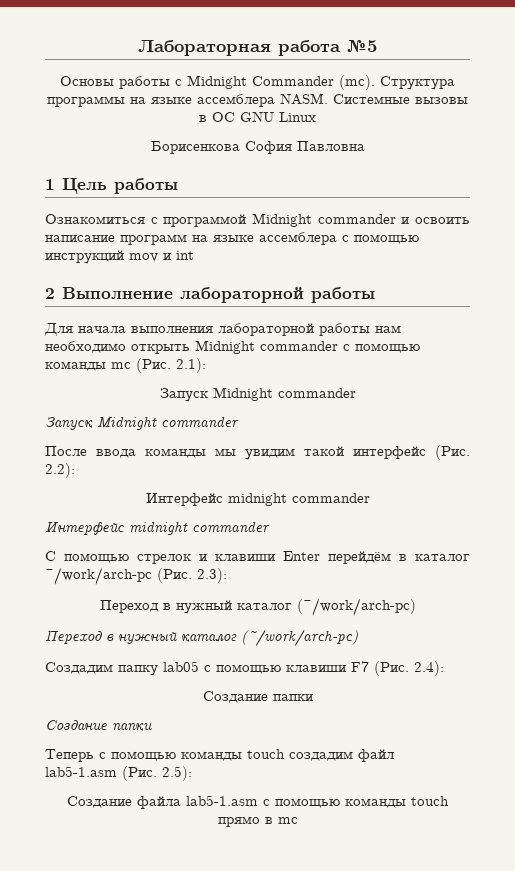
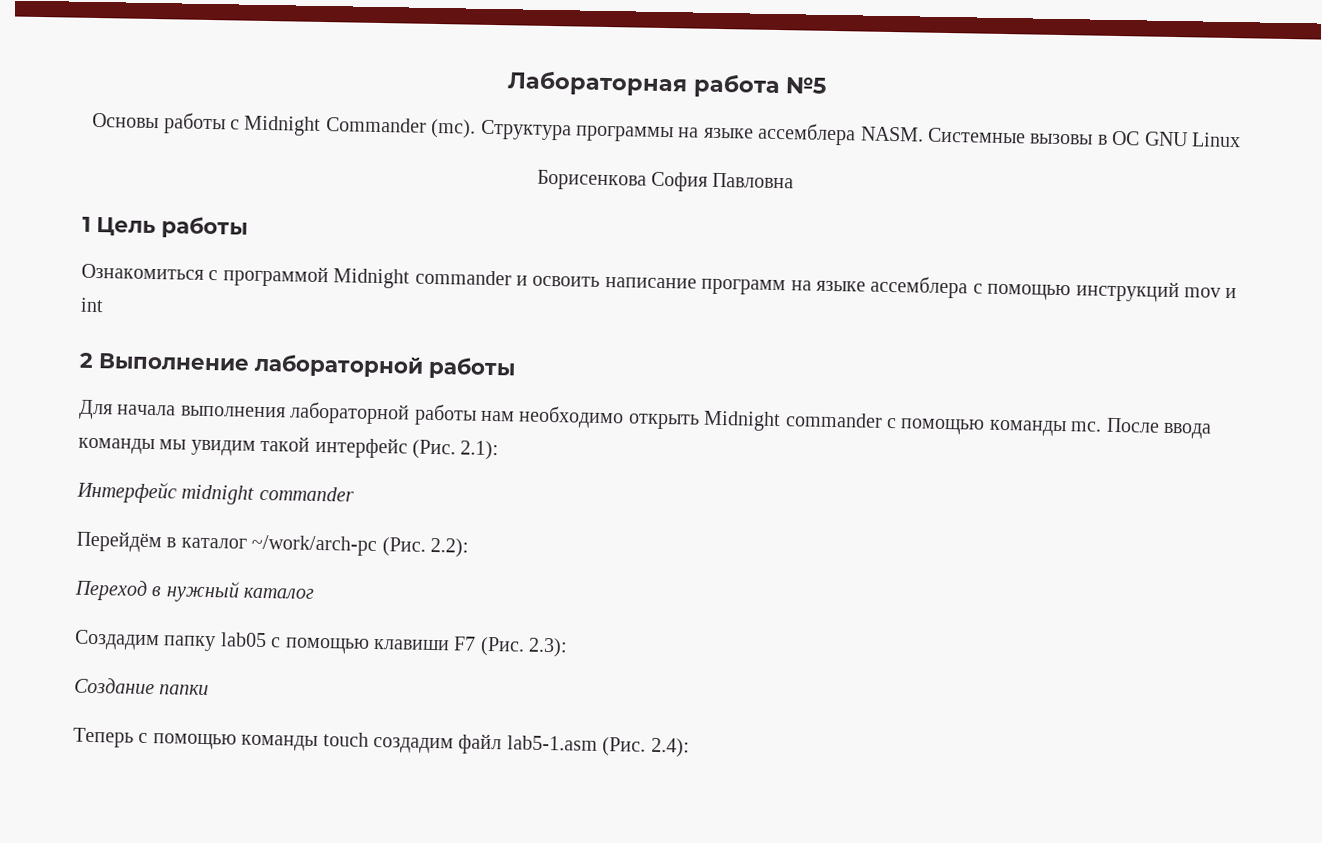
- Для начала выполнения лабораторной работы нам необходимо открыть Midnight commander с помощью команды mc (Рис. 2.1):
- Запуск Midnight commander
- Запуск Midnight commander
- После ввода команды мы увидим такой интерфейс (Рис. 2.2):
+ Для начала выполнения лабораторной работы нам необходимо открыть Midnight commander с помощью команды mc. После ввода команды мы увидим такой интерфейс (Рис. 2.1):
  Интерфейс midnight commander
- Интерфейс midnight commander
- С помощью стрелок и клавиши Enter перейдём в каталог ~/work/arch-pc (Рис. 2.3):
- Переход в нужный каталог (~/work/arch-pc)
- Переход в нужный каталог (~/work/arch-pc)
+ Перейдём в каталог ~/work/arch-pc (Рис. 2.2):
+ Переход в нужный каталог
- Создадим папку lab05 с помощью клавиши F7 (Рис. 2.4):
- Создание папки
+ Создадим папку lab05 с помощью клавиши F7 (Рис. 2.3):
- Теперь с помощью команды touch создадим файл lab5-1.asm (Рис. 2.5):
- Создание файла lab5-1.asm с помощью команды touch прямо в mc
+ Теперь с помощью команды touch создадим файл lab5-1.asm (Рис. 2.4):

